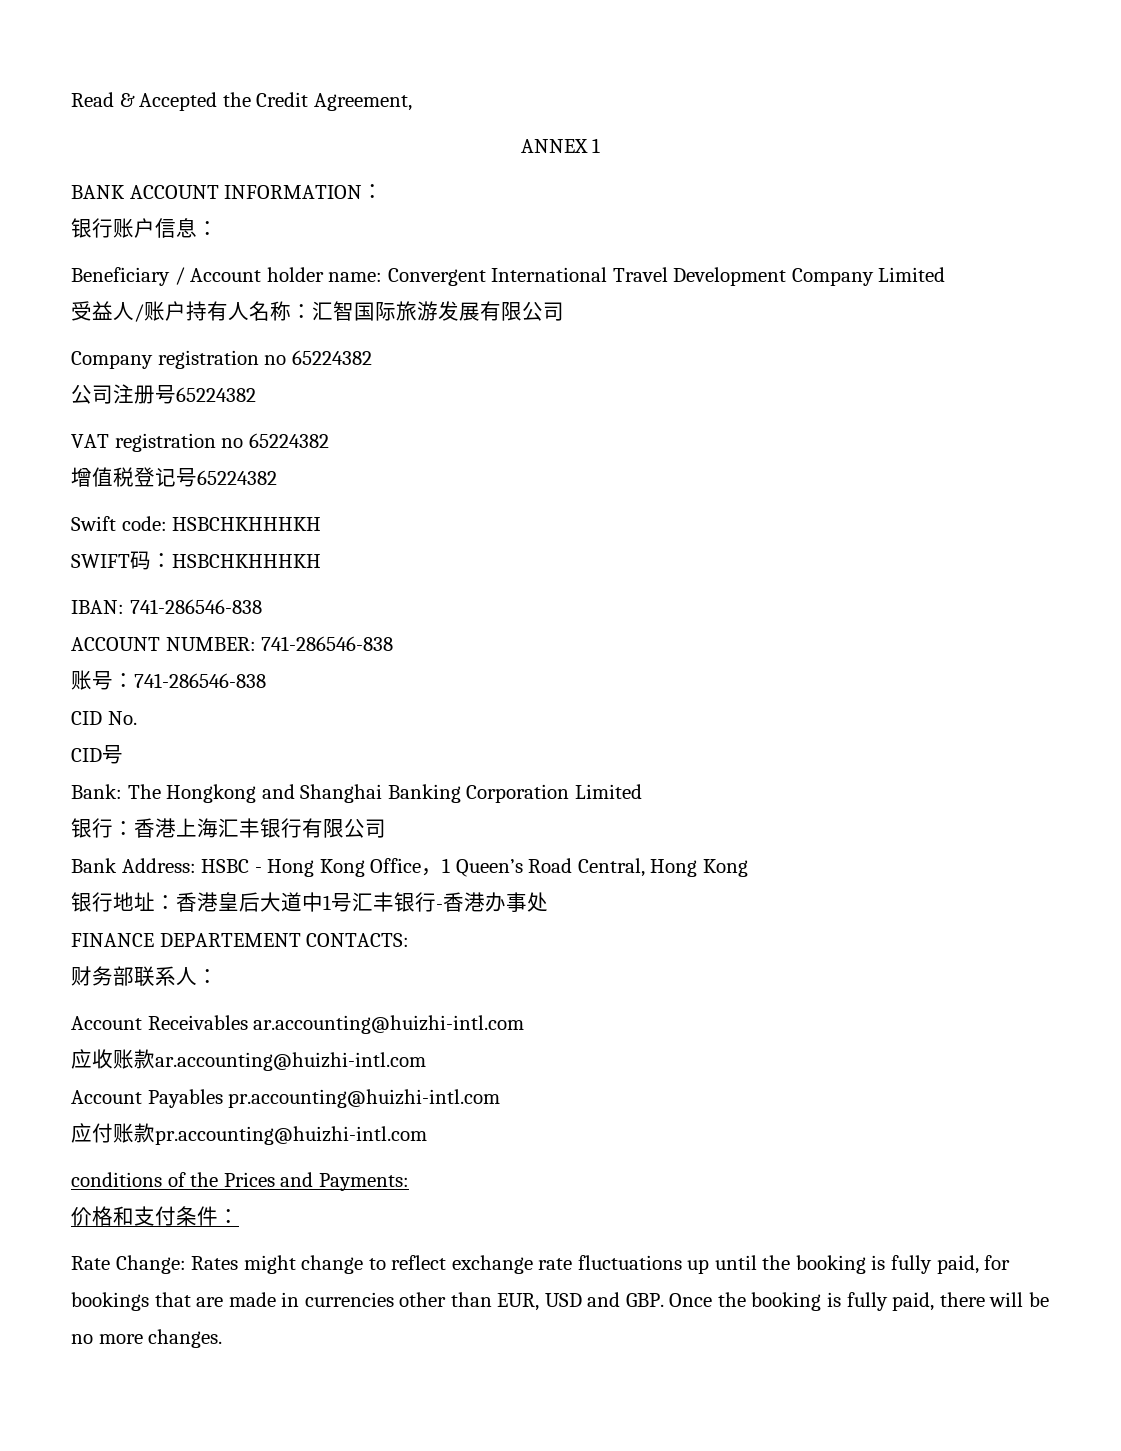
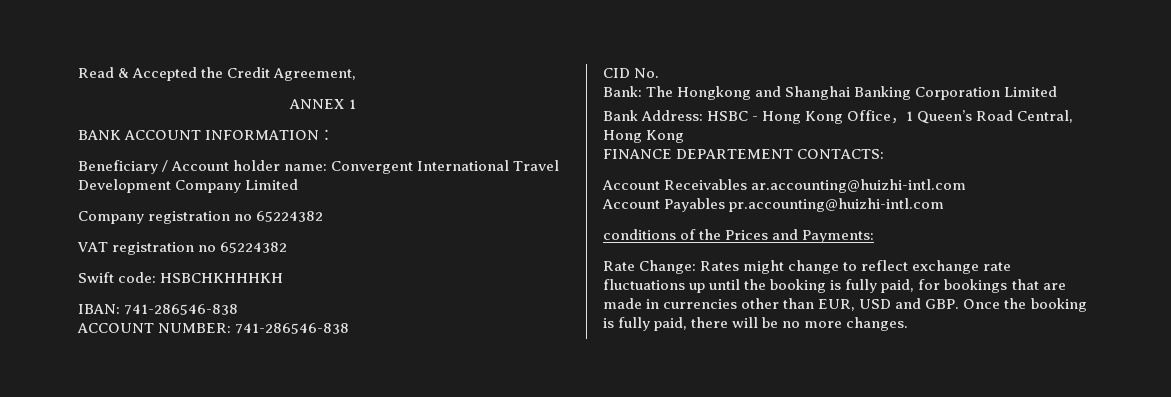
- 银行账户信息：
- 受益人/账户持有人名称：汇智国际旅游发展有限公司
- 公司注册号65224382
- 增值税登记号65224382
- SWIFT码：HSBCHKHHHKH
- 账号：741-286546-838
- CID号
- 银行：香港上海汇丰银行有限公司
- 银行地址：香港皇后大道中1号汇丰银行-香港办事处
- 财务部联系人：
- 应收账款ar.accounting@huizhi-intl.com
- 应付账款pr.accounting@huizhi-intl.com
- 价格和支付条件：

